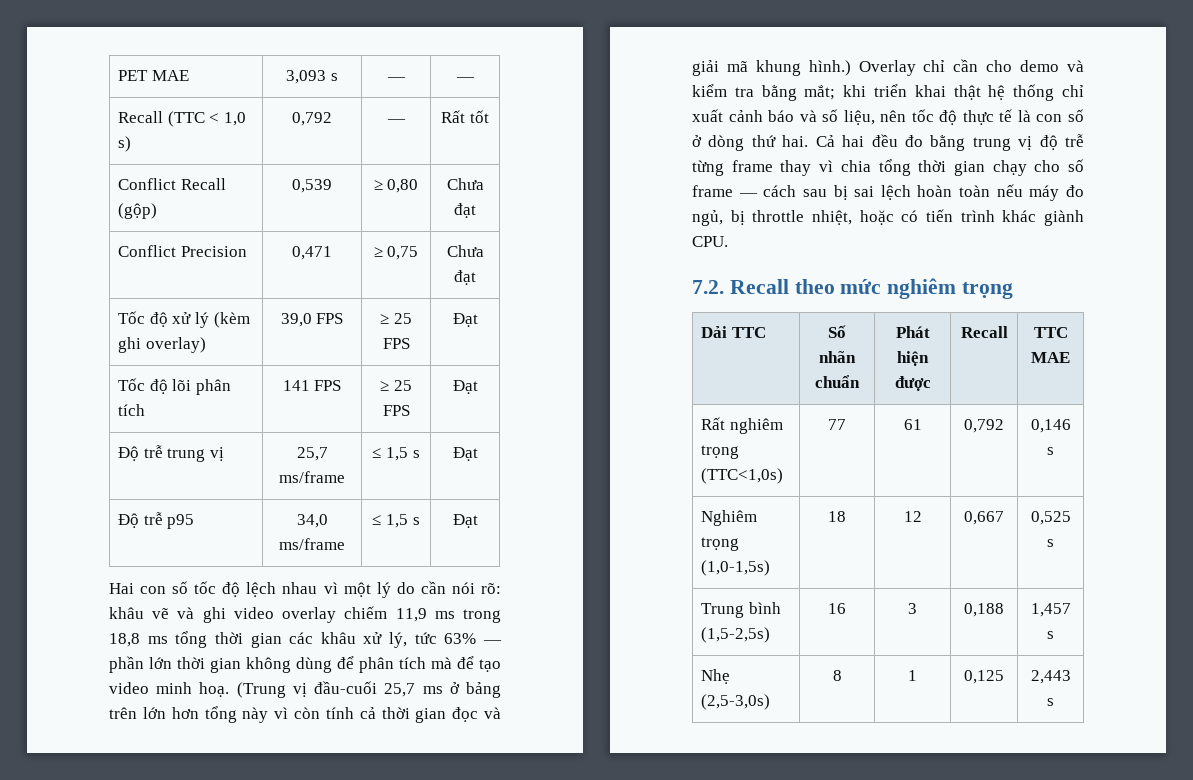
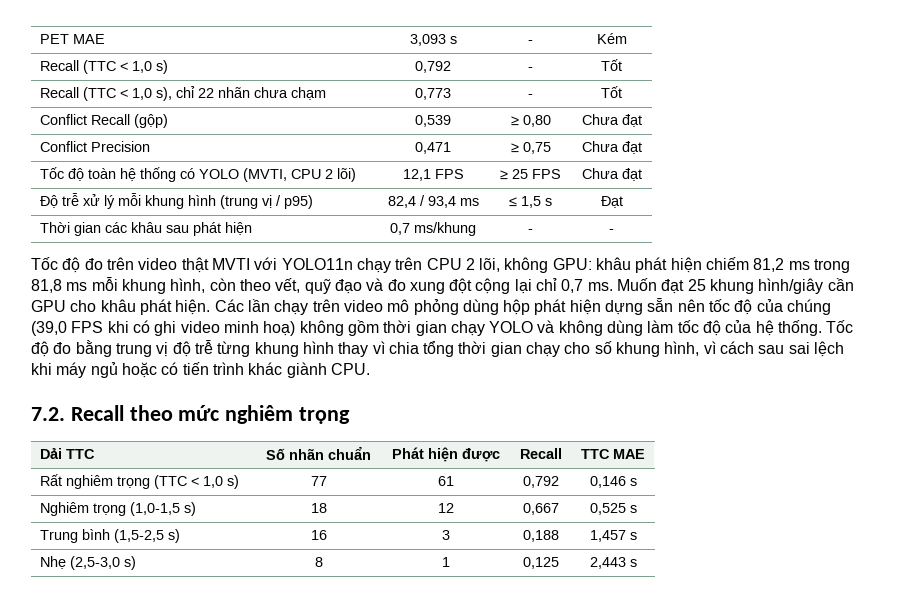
- PET MAE | 3,093 s | — | —
+ PET MAE | 3,093 s | - | Kém
- Recall (TTC < 1,0 s) | 0,792 | — | Rất tốt
+ Recall (TTC < 1,0 s) | 0,792 | - | Tốt
+ Recall (TTC < 1,0 s), chỉ 22 nhãn chưa chạm | 0,773 | - | Tốt
- Tốc độ xử lý (kèm ghi overlay) | 39,0 FPS | ≥ 25 FPS | Đạt
- Tốc độ lõi phân tích | 141 FPS | ≥ 25 FPS | Đạt
- Độ trễ trung vị | 25,7 ms/frame | ≤ 1,5 s | Đạt
- Độ trễ p95 | 34,0 ms/frame | ≤ 1,5 s | Đạt
- Hai con số tốc độ lệch nhau vì một lý do cần nói rõ: khâu vẽ và ghi video overlay chiếm 11,9 ms trong 18,8 ms tổng thời gian các khâu xử lý, tức 63% — phần lớn thời gian không dùng để phân tích mà để tạo video minh hoạ. (Trung vị đầu-cuối 25,7 ms ở bảng trên lớn hơn tổng này vì còn tính cả thời gian đọc và giải mã khung hình.) Overlay chỉ cần cho demo và kiểm tra bằng mắt; khi triển khai thật hệ thống chỉ xuất cảnh báo và số liệu, nên tốc độ thực tế là con số ở dòng thứ hai. Cả hai đều đo bằng trung vị độ trễ từng frame thay vì chia tổng thời gian chạy cho số frame — cách sau bị sai lệch hoàn toàn nếu máy đo ngủ, bị throttle nhiệt, hoặc có tiến trình khác giành CPU.
+ Tốc độ toàn hệ thống có YOLO (MVTI, CPU 2 lõi) | 12,1 FPS | ≥ 25 FPS | Chưa đạt
+ Độ trễ xử lý mỗi khung hình (trung vị / p95) | 82,4 / 93,4 ms | ≤ 1,5 s | Đạt
+ Thời gian các khâu sau phát hiện | 0,7 ms/khung | - | -
+ Tốc độ đo trên video thật MVTI với YOLO11n chạy trên CPU 2 lõi, không GPU: khâu phát hiện chiếm 81,2 ms trong 81,8 ms mỗi khung hình, còn theo vết, quỹ đạo và đo xung đột cộng lại chỉ 0,7 ms. Muốn đạt 25 khung hình/giây cần GPU cho khâu phát hiện. Các lần chạy trên video mô phỏng dùng hộp phát hiện dựng sẵn nên tốc độ của chúng (39,0 FPS khi có ghi video minh hoạ) không gồm thời gian chạy YOLO và không dùng làm tốc độ của hệ thống. Tốc độ đo bằng trung vị độ trễ từng khung hình thay vì chia tổng thời gian chạy cho số khung hình, vì cách sau sai lệch khi máy ngủ hoặc có tiến trình khác giành CPU.
- Rất nghiêm trọng (TTC<1,0s) | 77 | 61 | 0,792 | 0,146 s
+ Rất nghiêm trọng (TTC < 1,0 s) | 77 | 61 | 0,792 | 0,146 s
- Nghiêm trọng (1,0-1,5s) | 18 | 12 | 0,667 | 0,525 s
+ Nghiêm trọng (1,0-1,5 s) | 18 | 12 | 0,667 | 0,525 s
- Trung bình (1,5-2,5s) | 16 | 3 | 0,188 | 1,457 s
+ Trung bình (1,5-2,5 s) | 16 | 3 | 0,188 | 1,457 s
- Nhẹ (2,5-3,0s) | 8 | 1 | 0,125 | 2,443 s
+ Nhẹ (2,5-3,0 s) | 8 | 1 | 0,125 | 2,443 s

